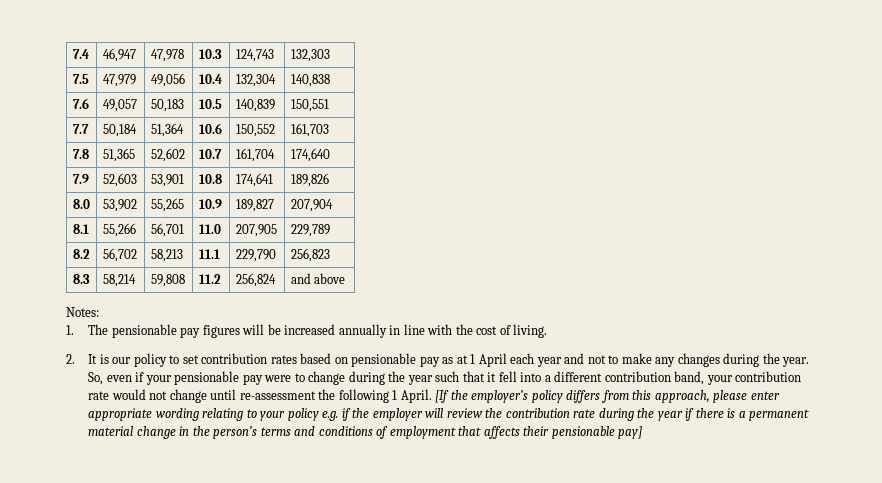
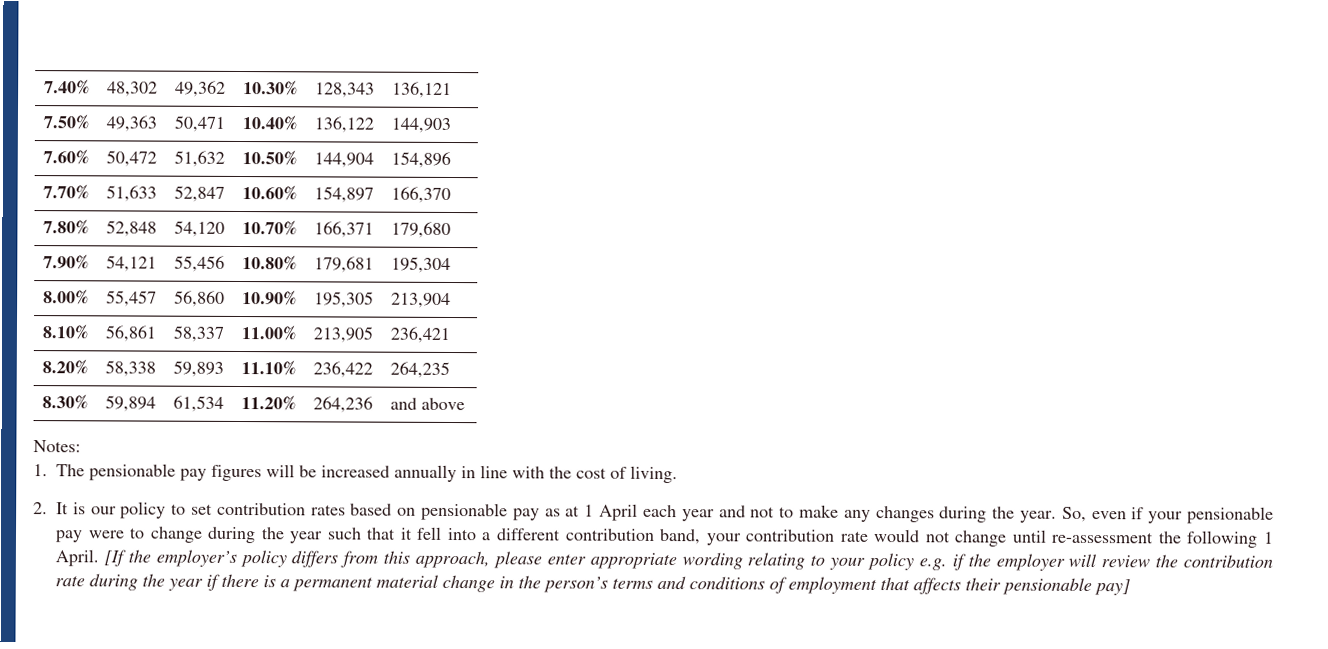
- 7.4 | 46,947 | 47,978 | 10.3 | 124,743 | 132,303
- 7.5 | 47,979 | 49,056 | 10.4 | 132,304 | 140,838
- 7.6 | 49,057 | 50,183 | 10.5 | 140,839 | 150,551
- 7.7 | 50,184 | 51,364 | 10.6 | 150,552 | 161,703
- 7.8 | 51,365 | 52,602 | 10.7 | 161,704 | 174,640
- 7.9 | 52,603 | 53,901 | 10.8 | 174,641 | 189,826
- 8.0 | 53,902 | 55,265 | 10.9 | 189,827 | 207,904
- 8.1 | 55,266 | 56,701 | 11.0 | 207,905 | 229,789
- 8.2 | 56,702 | 58,213 | 11.1 | 229,790 | 256,823
- 8.3 | 58,214 | 59,808 | 11.2 | 256,824 | and above
+ 7.40% | 48,302 | 49,362 | 10.30% | 128,343 | 136,121
+ 7.50% | 49,363 | 50,471 | 10.40% | 136,122 | 144,903
+ 7.60% | 50,472 | 51,632 | 10.50% | 144,904 | 154,896
+ 7.70% | 51,633 | 52,847 | 10.60% | 154,897 | 166,370
+ 7.80% | 52,848 | 54,120 | 10.70% | 166,371 | 179,680
+ 7.90% | 54,121 | 55,456 | 10.80% | 179,681 | 195,304
+ 8.00% | 55,457 | 56,860 | 10.90% | 195,305 | 213,904
+ 8.10% | 56,861 | 58,337 | 11.00% | 213,905 | 236,421
+ 8.20% | 58,338 | 59,893 | 11.10% | 236,422 | 264,235
+ 8.30% | 59,894 | 61,534 | 11.20% | 264,236 | and above

